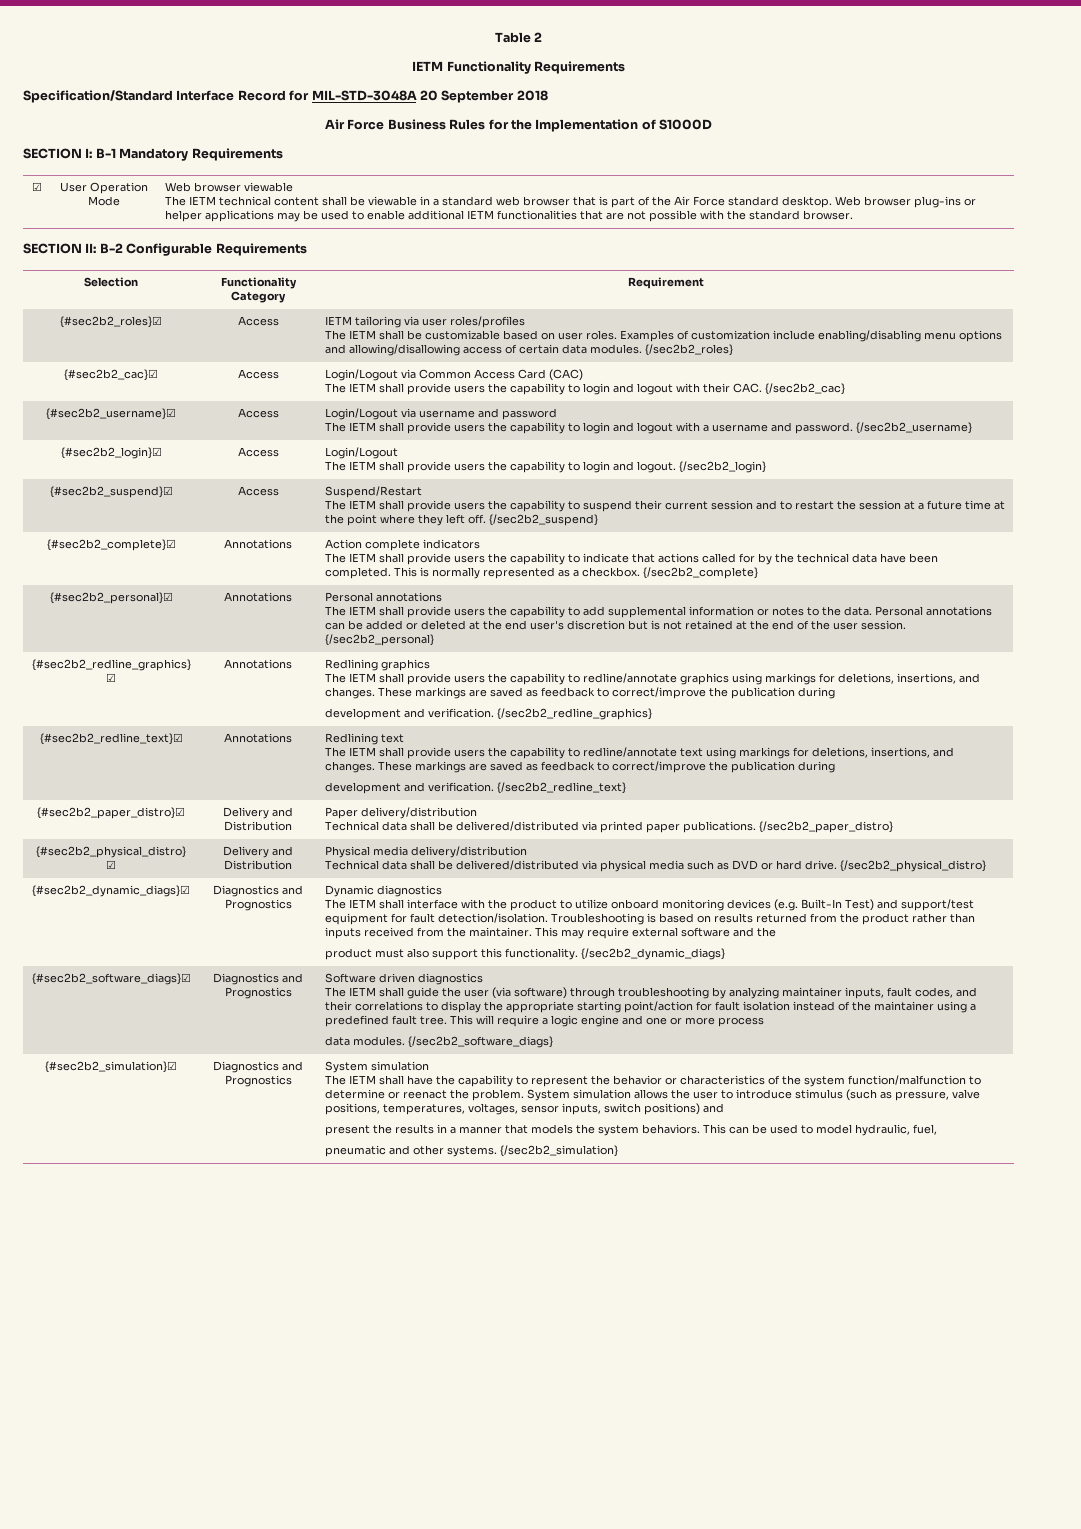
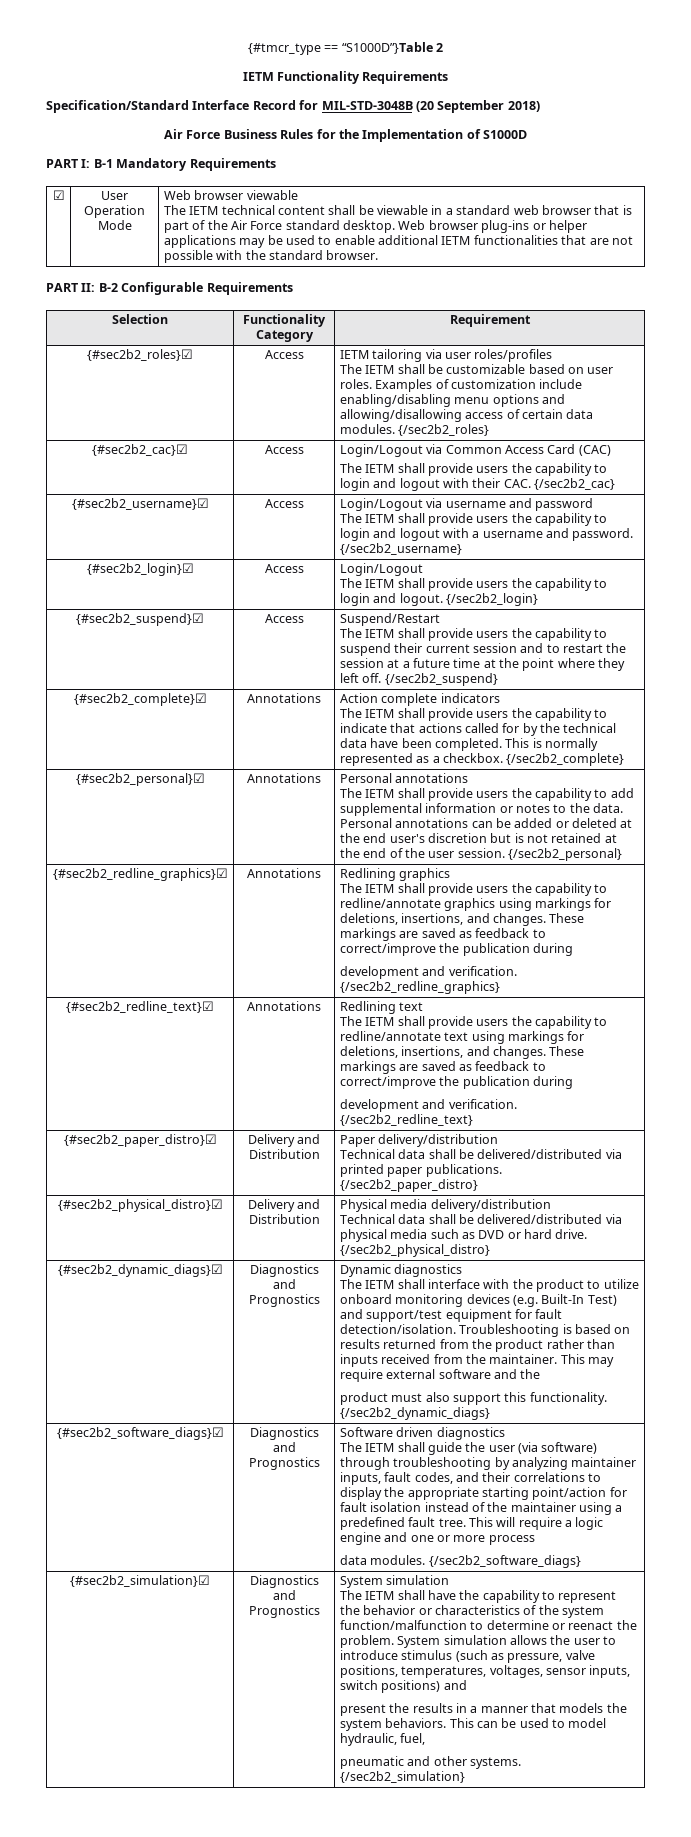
- Table 2
+ {#tmcr_type == “S1000D”}Table 2
- Specification/Standard Interface Record for MIL-STD-3048A 20 September 2018
+ Specification/Standard Interface Record for MIL-STD-3048B (20 September 2018)
- SECTION I: B-1 Mandatory Requirements
+ PART I: B-1 Mandatory Requirements
- SECTION II: B-2 Configurable Requirements
+ PART II: B-2 Configurable Requirements

